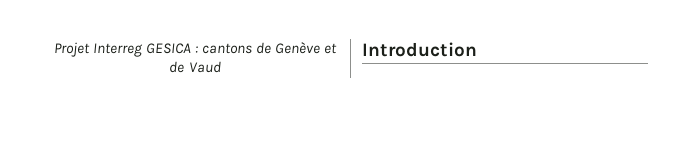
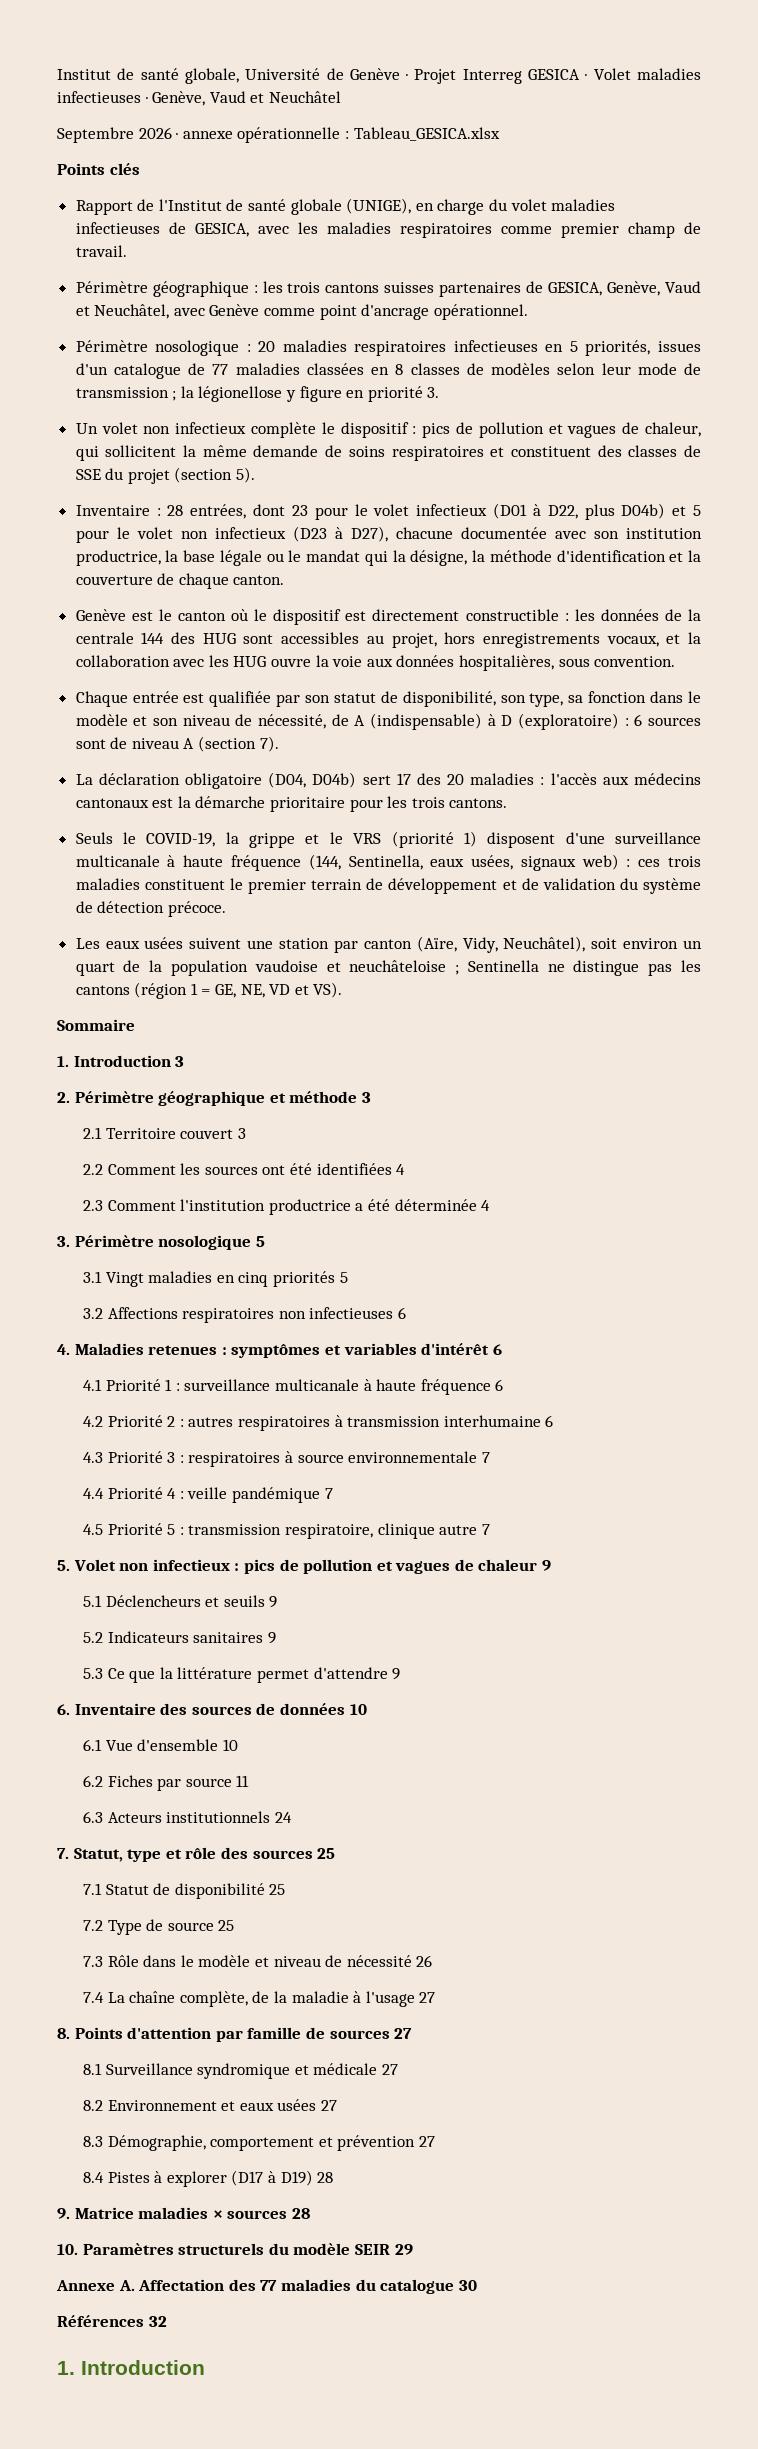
- Projet Interreg GESICA : cantons de Genève et de Vaud
- Introduction
+ Institut de santé globale, Université de Genève · Projet Interreg GESICA · Volet maladies infectieuses · Genève, Vaud et Neuchâtel
+ Septembre 2026 · annexe opérationnelle : Tableau_GESICA.xlsx
+ Points clés
+ Rapport de l'Institut de santé globale (UNIGE), en charge du volet maladies infectieuses de GESICA, avec les maladies respiratoires comme premier champ de travail.
+ Périmètre géographique : les trois cantons suisses partenaires de GESICA, Genève, Vaud et Neuchâtel, avec Genève comme point d'ancrage opérationnel.
+ Périmètre nosologique : 20 maladies respiratoires infectieuses en 5 priorités, issues d'un catalogue de 77 maladies classées en 8 classes de modèles selon leur mode de transmission ; la légionellose y figure en priorité 3.
+ Un volet non infectieux complète le dispositif : pics de pollution et vagues de chaleur, qui sollicitent la même demande de soins respiratoires et constituent des classes de SSE du projet (section 5).
+ Inventaire : 28 entrées, dont 23 pour le volet infectieux (D01 à D22, plus D04b) et 5 pour le volet non infectieux (D23 à D27), chacune documentée avec son institution productrice, la base légale ou le mandat qui la désigne, la méthode d'identification et la couverture de chaque canton.
+ Genève est le canton où le dispositif est directement constructible : les données de la centrale 144 des HUG sont accessibles au projet, hors enregistrements vocaux, et la collaboration avec les HUG ouvre la voie aux données hospitalières, sous convention.
+ Chaque entrée est qualifiée par son statut de disponibilité, son type, sa fonction dans le modèle et son niveau de nécessité, de A (indispensable) à D (exploratoire) : 6 sources sont de niveau A (section 7).
+ La déclaration obligatoire (D04, D04b) sert 17 des 20 maladies : l'accès aux médecins cantonaux est la démarche prioritaire pour les trois cantons.
+ Seuls le COVID-19, la grippe et le VRS (priorité 1) disposent d'une surveillance multicanale à haute fréquence (144, Sentinella, eaux usées, signaux web) : ces trois maladies constituent le premier terrain de développement et de validation du système de détection précoce.
+ Les eaux usées suivent une station par canton (Aïre, Vidy, Neuchâtel), soit environ un quart de la population vaudoise et neuchâteloise ; Sentinella ne distingue pas les cantons (région 1 = GE, NE, VD et VS).
+ Sommaire
+ 1. Introduction 3
+ 2. Périmètre géographique et méthode 3
+ 2.1 Territoire couvert 3
+ 2.2 Comment les sources ont été identifiées 4
+ 2.3 Comment l'institution productrice a été déterminée 4
+ 3. Périmètre nosologique 5
+ 3.1 Vingt maladies en cinq priorités 5
+ 3.2 Affections respiratoires non infectieuses 6
+ 4. Maladies retenues : symptômes et variables d'intérêt 6
+ 4.1 Priorité 1 : surveillance multicanale à haute fréquence 6
+ 4.2 Priorité 2 : autres respiratoires à transmission interhumaine 6
+ 4.3 Priorité 3 : respiratoires à source environnementale 7
+ 4.4 Priorité 4 : veille pandémique 7
+ 4.5 Priorité 5 : transmission respiratoire, clinique autre 7
+ 5. Volet non infectieux : pics de pollution et vagues de chaleur 9
+ 5.1 Déclencheurs et seuils 9
+ 5.2 Indicateurs sanitaires 9
+ 5.3 Ce que la littérature permet d'attendre 9
+ 6. Inventaire des sources de données 10
+ 6.1 Vue d'ensemble 10
+ 6.2 Fiches par source 11
+ 6.3 Acteurs institutionnels 24
+ 7. Statut, type et rôle des sources 25
+ 7.1 Statut de disponibilité 25
+ 7.2 Type de source 25
+ 7.3 Rôle dans le modèle et niveau de nécessité 26
+ 7.4 La chaîne complète, de la maladie à l'usage 27
+ 8. Points d'attention par famille de sources 27
+ 8.1 Surveillance syndromique et médicale 27
+ 8.2 Environnement et eaux usées 27
+ 8.3 Démographie, comportement et prévention 27
+ 8.4 Pistes à explorer (D17 à D19) 28
+ 9. Matrice maladies × sources 28
+ 10. Paramètres structurels du modèle SEIR 29
+ Annexe A. Affectation des 77 maladies du catalogue 30
+ Références 32
+ 1. Introduction

